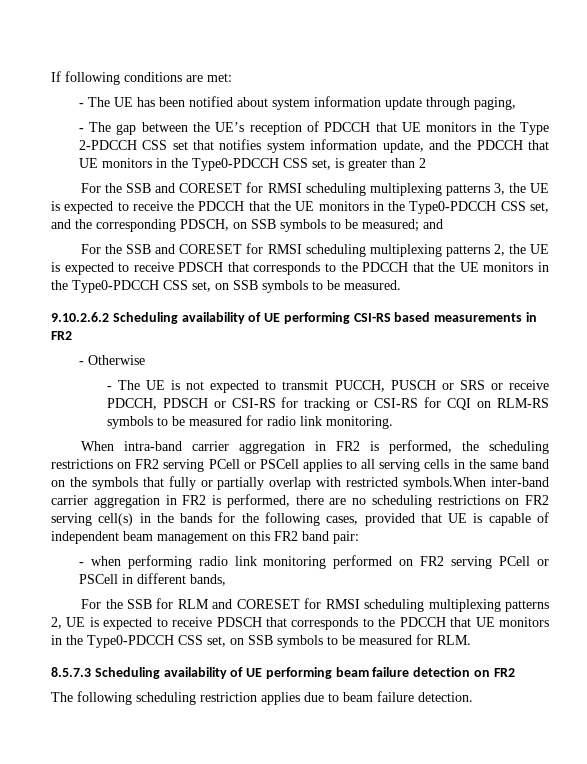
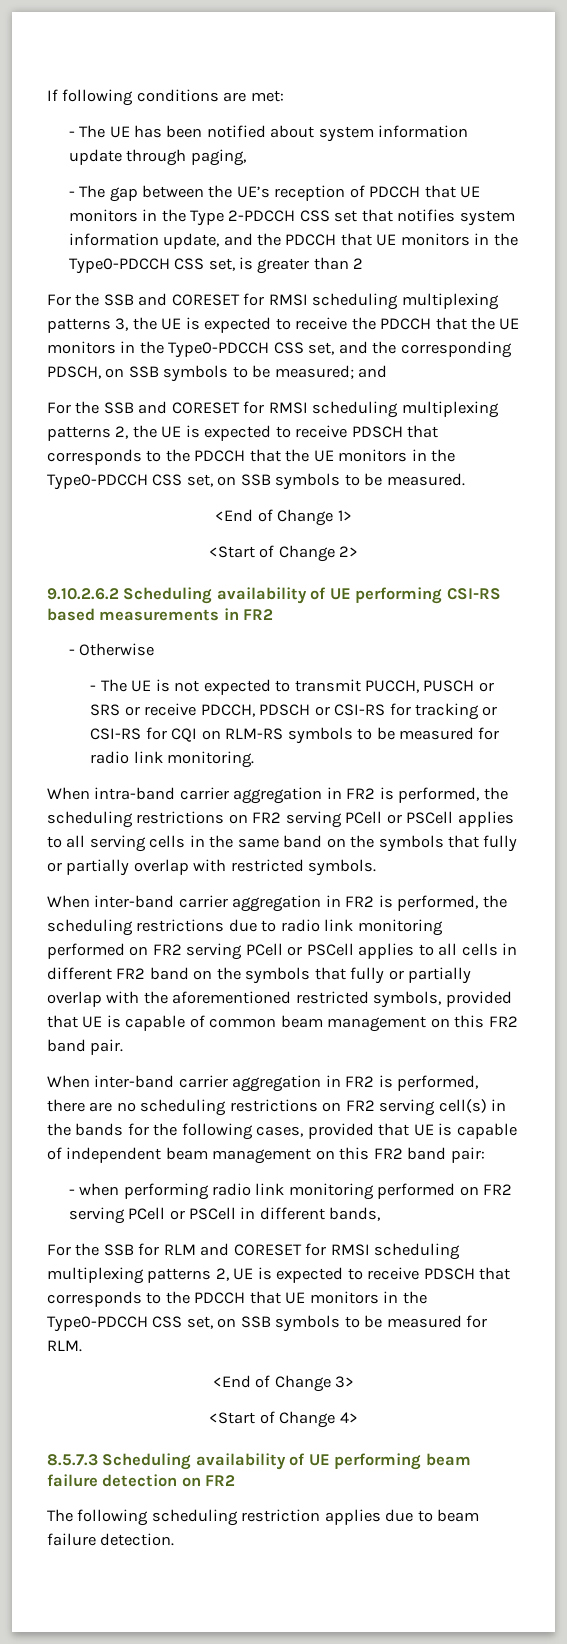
+ <End of Change 1>
+ <Start of Change 2>
- When intra-band carrier aggregation in FR2 is performed, the scheduling restrictions on FR2 serving PCell or PSCell applies to all serving cells in the same band on the symbols that fully or partially overlap with restricted symbols.When inter-band carrier aggregation in FR2 is performed, there are no scheduling restrictions on FR2 serving cell(s) in the bands for the following cases, provided that UE is capable of independent beam management on this FR2 band pair:
+ When intra-band carrier aggregation in FR2 is performed, the scheduling restrictions on FR2 serving PCell or PSCell applies to all serving cells in the same band on the symbols that fully or partially overlap with restricted symbols.
+ When inter-band carrier aggregation in FR2 is performed, the scheduling restrictions due to radio link monitoring performed on FR2 serving PCell or PSCell applies to all cells in different FR2 band on the symbols that fully or partially overlap with the aforementioned restricted symbols, provided that UE is capable of common beam management on this FR2 band pair.
+ When inter-band carrier aggregation in FR2 is performed, there are no scheduling restrictions on FR2 serving cell(s) in the bands for the following cases, provided that UE is capable of independent beam management on this FR2 band pair:
+ <End of Change 3>
+ <Start of Change 4>

